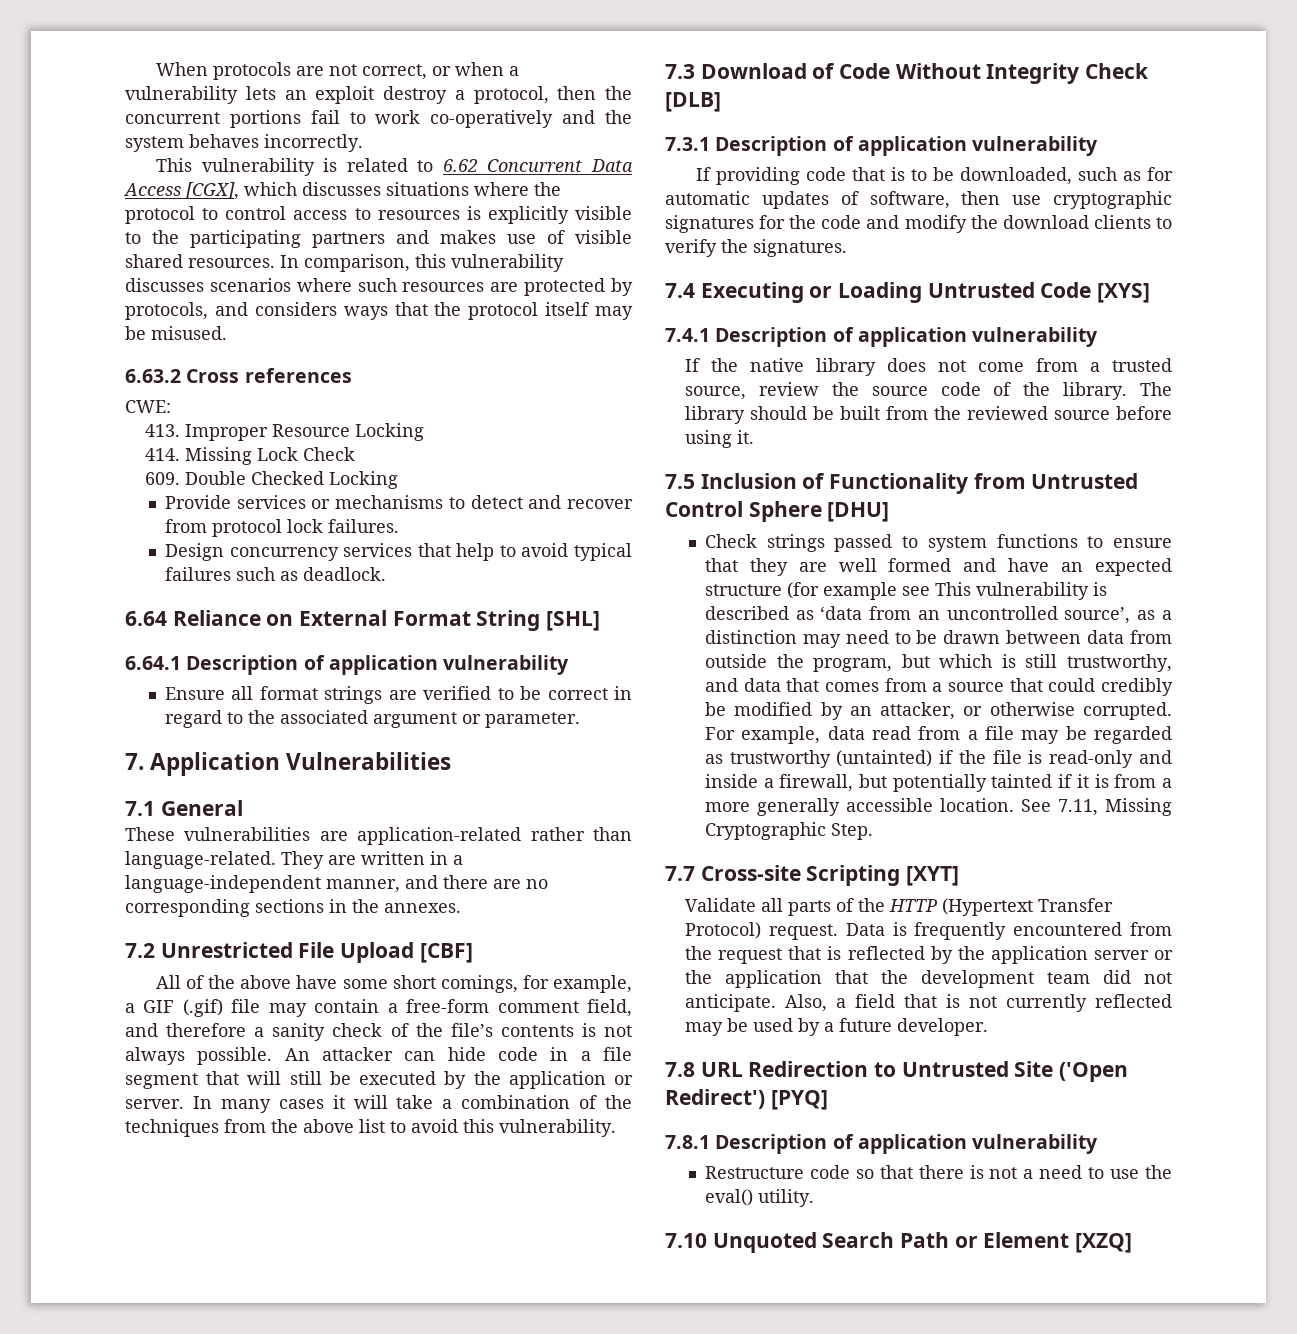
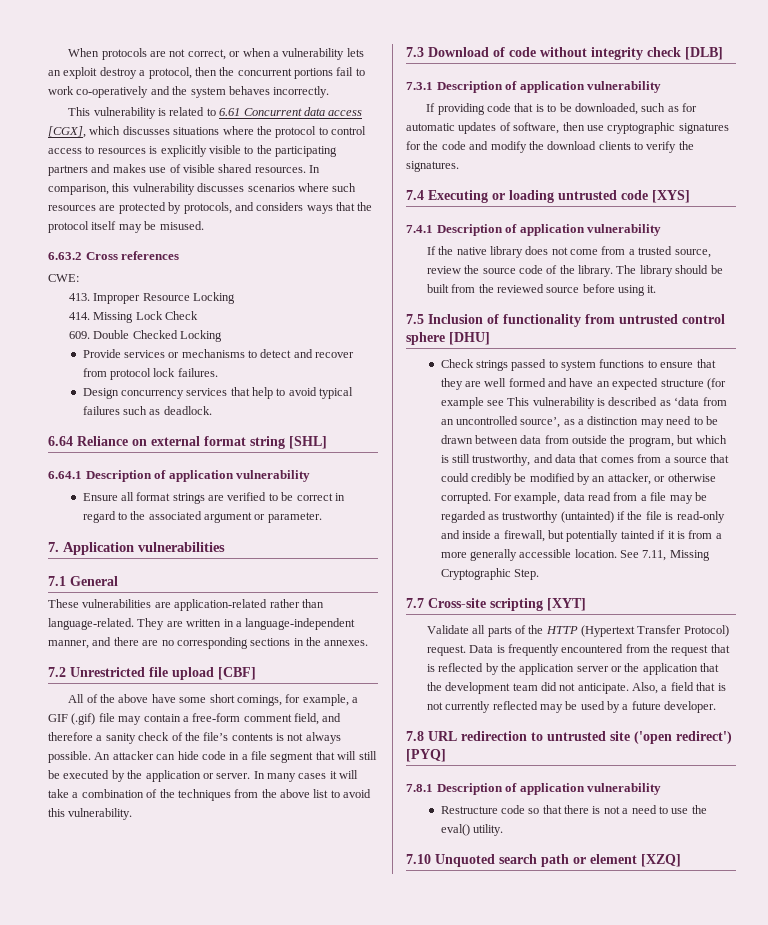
- This vulnerability is related to 6.62 Concurrent Data Access [CGX], which discusses situations where the protocol to control access to resources is explicitly visible to the participating partners and makes use of visible shared resources.
+ This vulnerability is related to 6.61 Concurrent data access [CGX], which discusses situations where the protocol to control access to resources is explicitly visible to the participating partners and makes use of visible shared resources.
- 6.64 Reliance on External Format String [SHL]
+ 6.64 Reliance on external format string [SHL]
- 7. Application Vulnerabilities
+ 7. Application vulnerabilities
- 7.2 Unrestricted File Upload [CBF]
+ 7.2 Unrestricted file upload [CBF]
- 7.3 Download of Code Without Integrity Check [DLB]
+ 7.3 Download of code without integrity check [DLB]
- 7.4 Executing or Loading Untrusted Code [XYS]
+ 7.4 Executing or loading untrusted code [XYS]
- 7.5 Inclusion of Functionality from Untrusted Control Sphere [DHU]
+ 7.5 Inclusion of functionality from untrusted control sphere [DHU]
- 7.7 Cross-site Scripting [XYT]
+ 7.7 Cross-site scripting [XYT]
- 7.8 URL Redirection to Untrusted Site ('Open Redirect') [PYQ]
+ 7.8 URL redirection to untrusted site ('open redirect') [PYQ]
- 7.10 Unquoted Search Path or Element [XZQ]
+ 7.10 Unquoted search path or element [XZQ]

